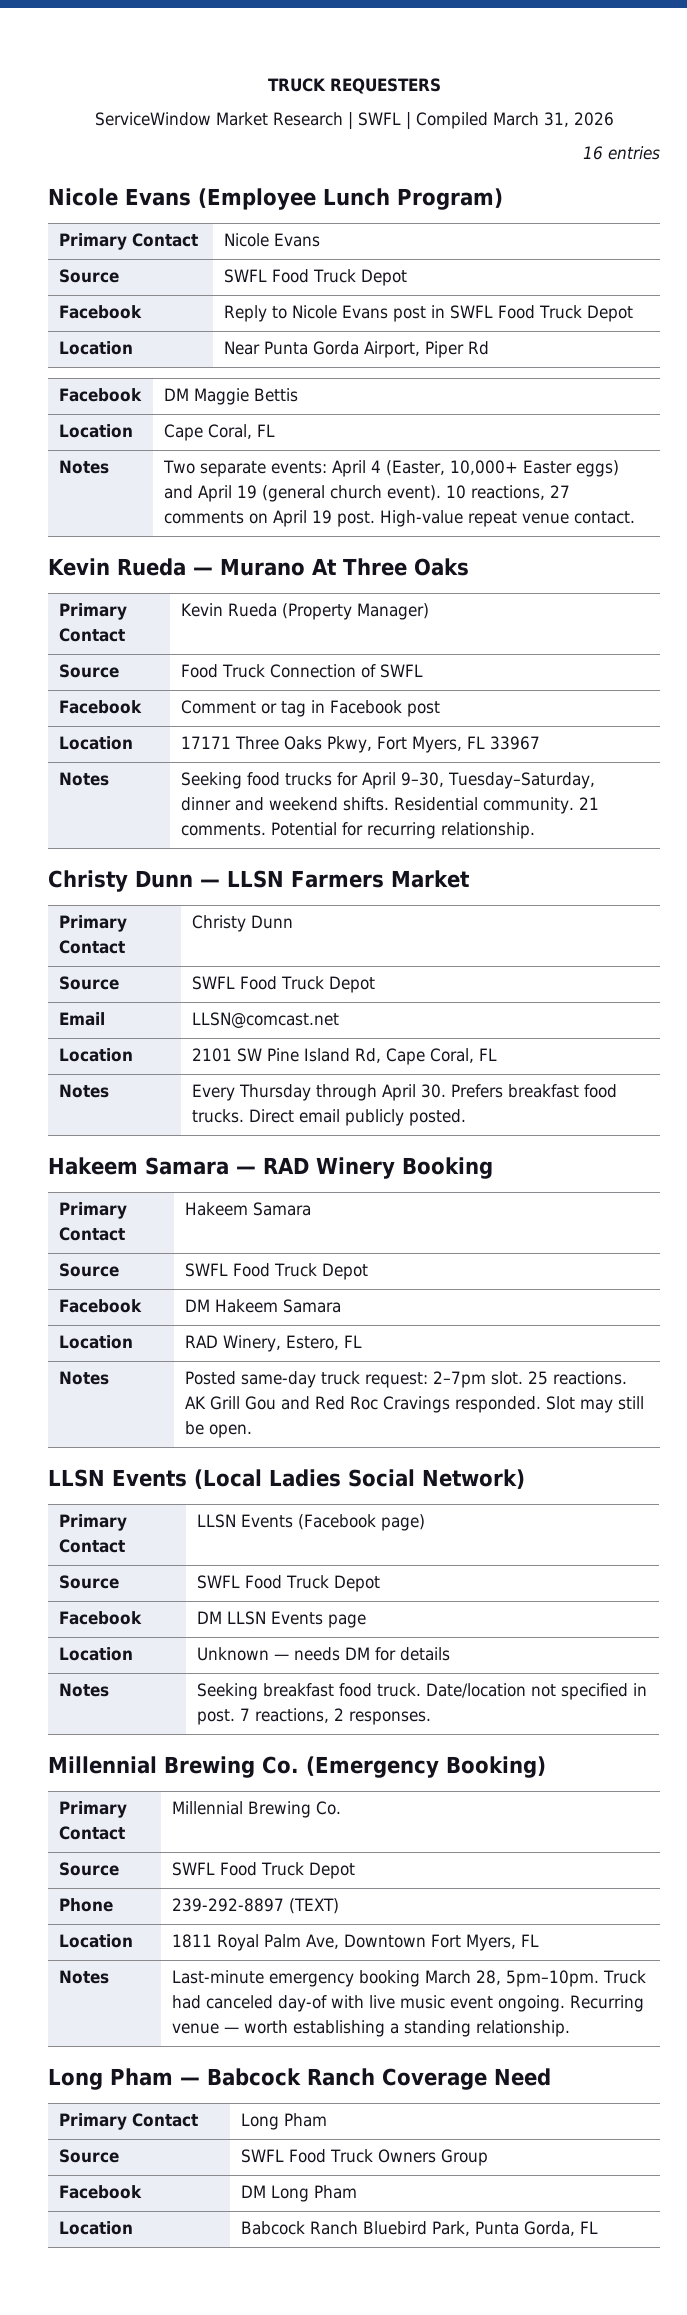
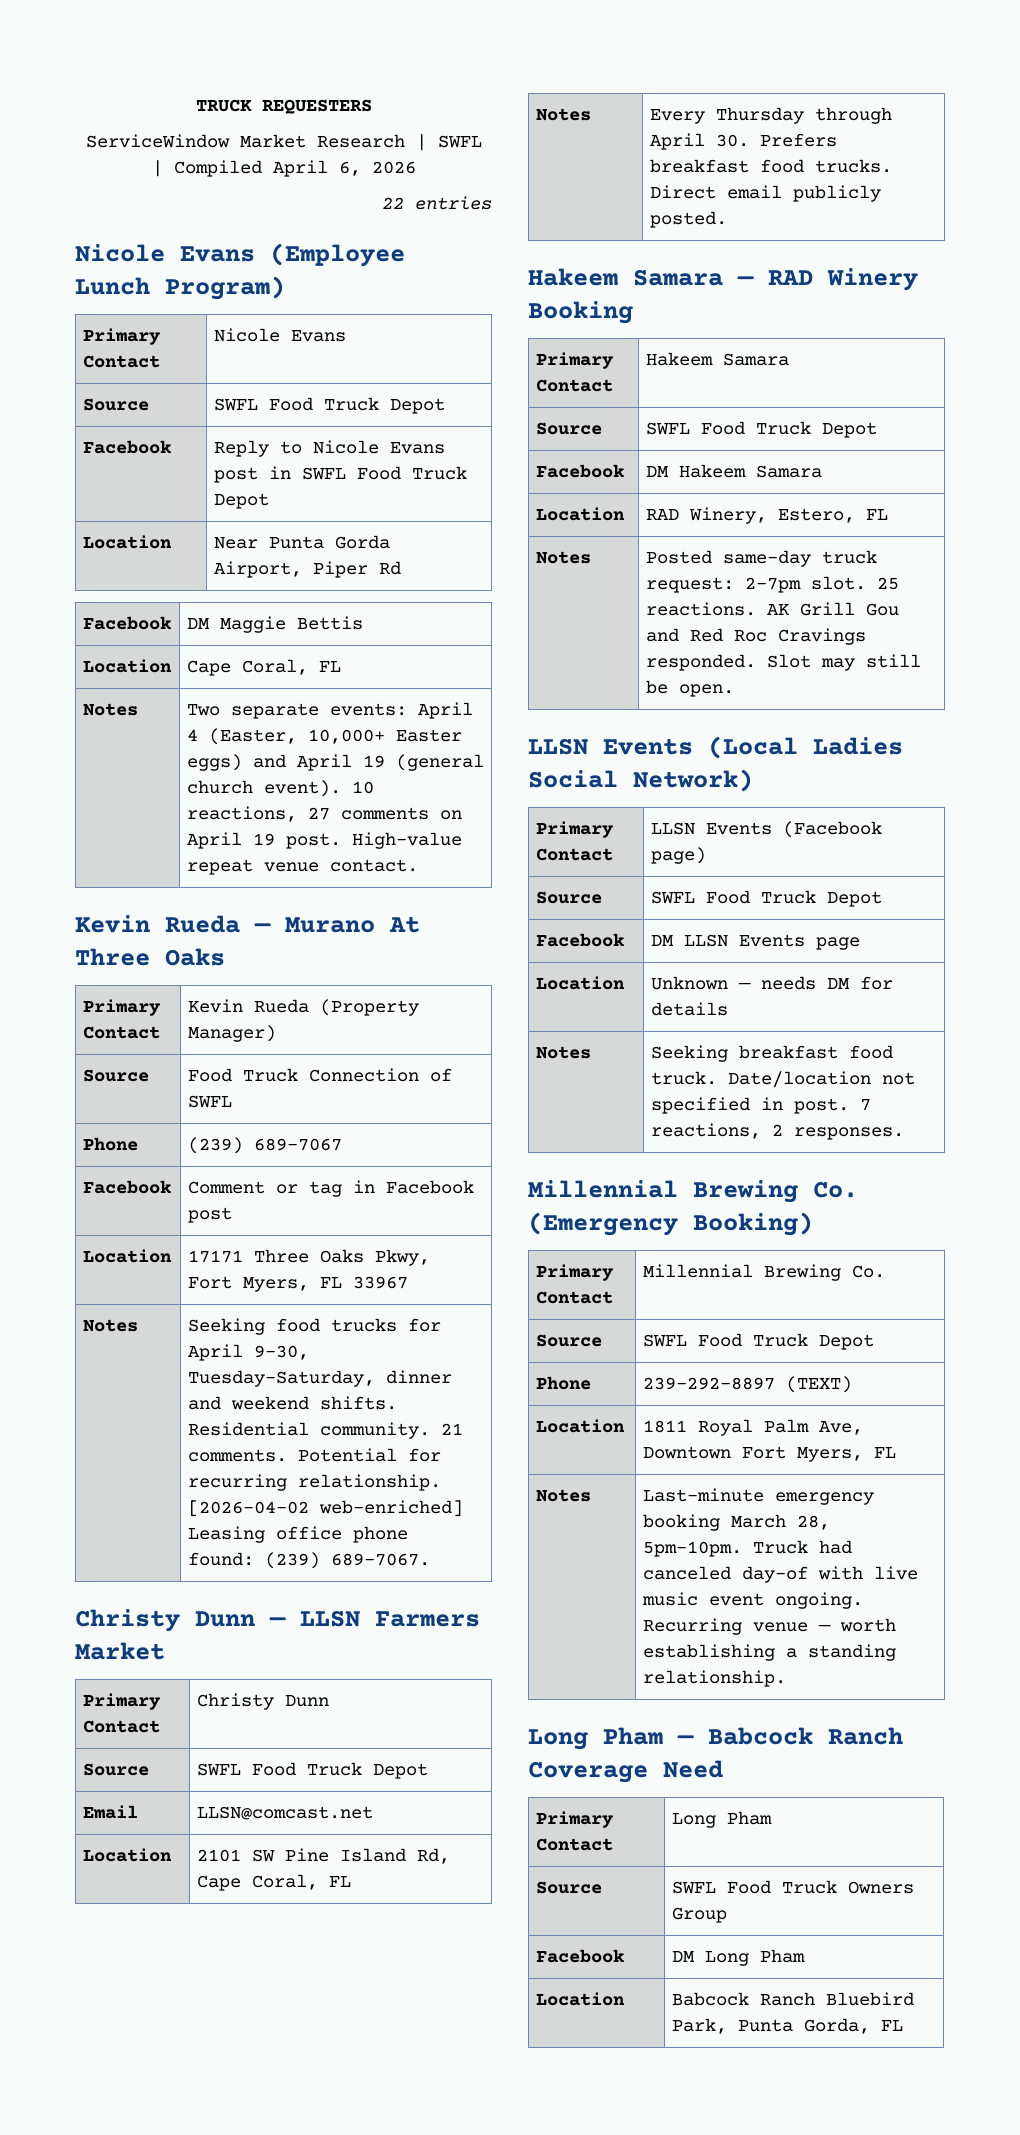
- ServiceWindow Market Research | SWFL | Compiled March 31, 2026
+ ServiceWindow Market Research | SWFL | Compiled April 6, 2026
- 16 entries
+ 22 entries
+ Phone | (239) 689-7067
- Notes | Seeking food trucks for April 9–30, Tuesday–Saturday, dinner and weekend shifts. Residential community. 21 comments. Potential for recurring relationship.
+ Notes | Seeking food trucks for April 9–30, Tuesday–Saturday, dinner and weekend shifts. Residential community. 21 comments. Potential for recurring relationship. [2026-04-02 web-enriched] Leasing office phone found: (239) 689-7067.

